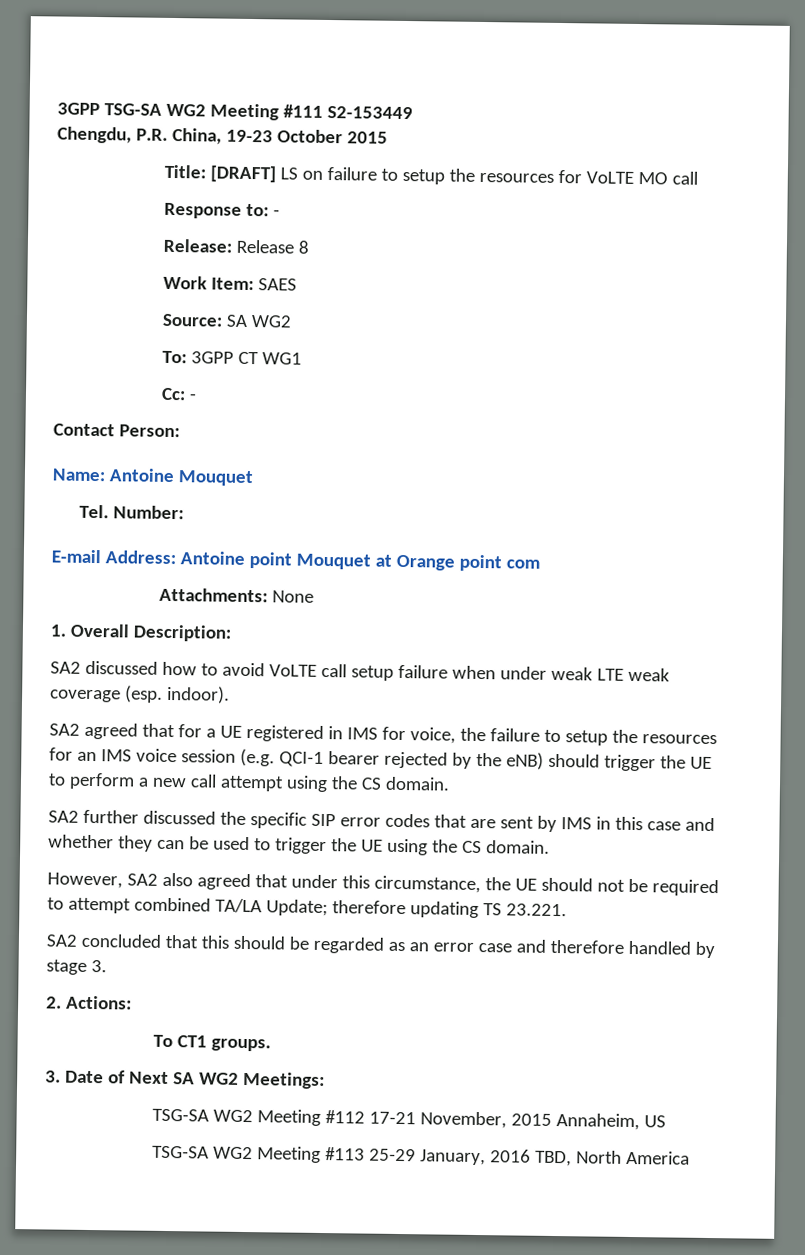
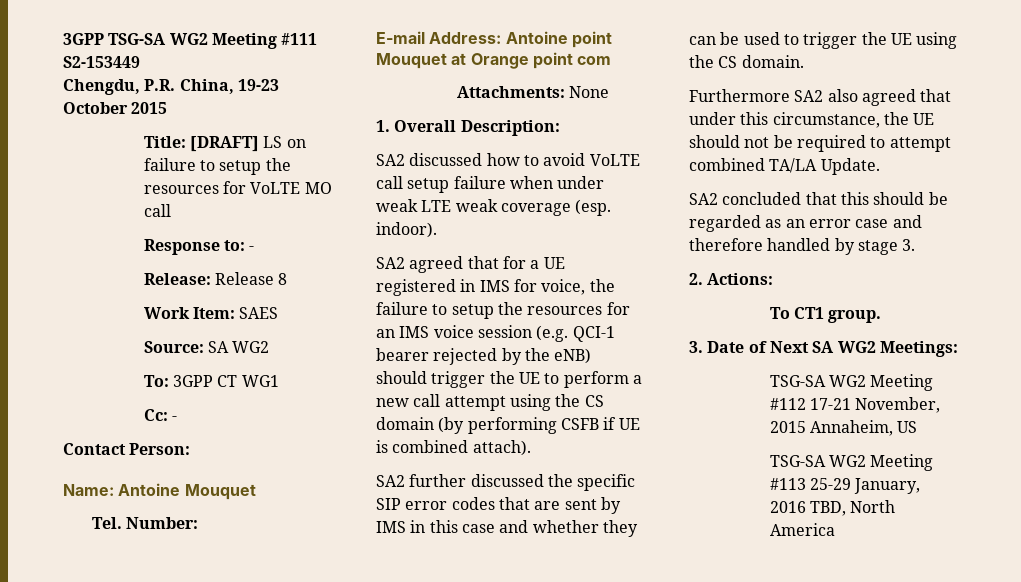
- SA2 agreed that for a UE registered in IMS for voice, the failure to setup the resources for an IMS voice session (e.g. QCI-1 bearer rejected by the eNB) should trigger the UE to perform a new call attempt using the CS domain.
+ SA2 agreed that for a UE registered in IMS for voice, the failure to setup the resources for an IMS voice session (e.g. QCI-1 bearer rejected by the eNB) should trigger the UE to perform a new call attempt using the CS domain (by performing CSFB if UE is combined attach).
- However, SA2 also agreed that under this circumstance, the UE should not be required to attempt combined TA/LA Update; therefore updating TS 23.221.
+ Furthermore SA2 also agreed that under this circumstance, the UE should not be required to attempt combined TA/LA Update.
- To CT1 groups.
+ To CT1 group.

